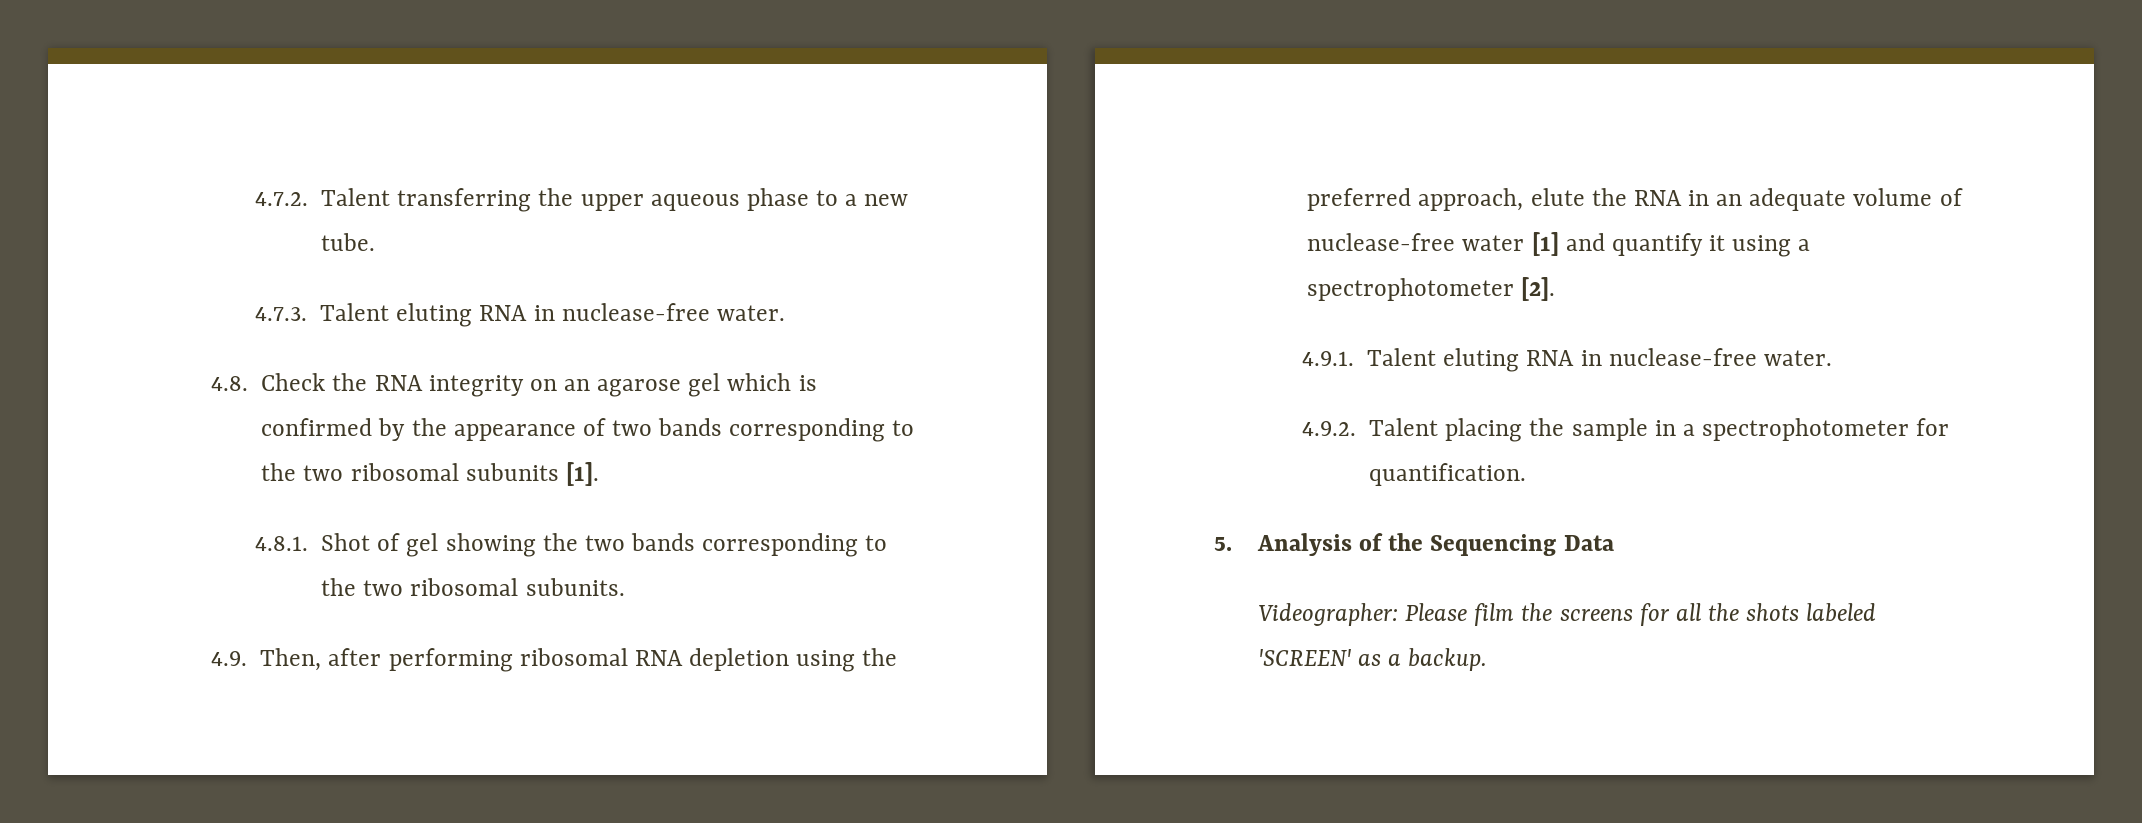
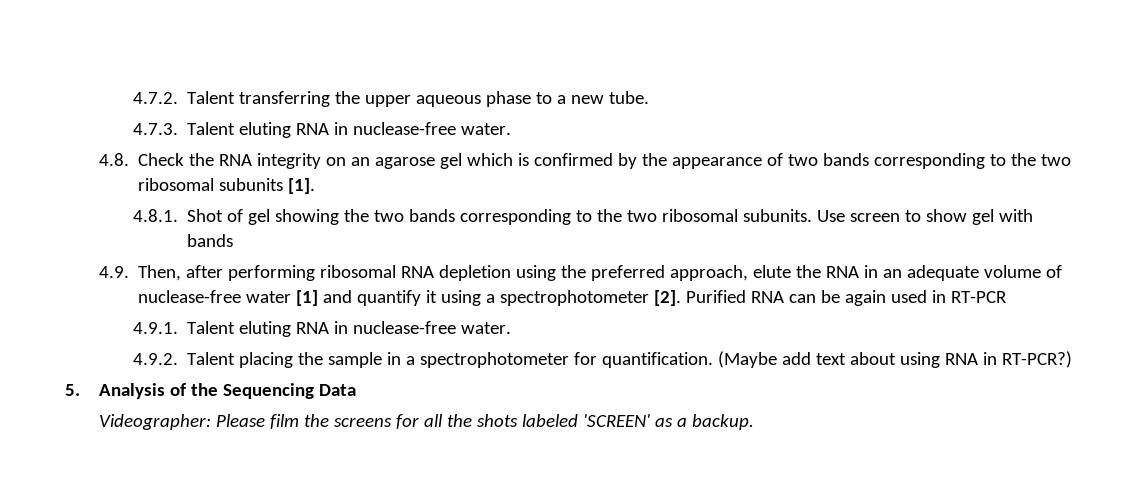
+ Use screen to show gel with bands
+ Purified RNA can be again used in RT-PCR
+ (Maybe add text about using RNA in RT-PCR?)

